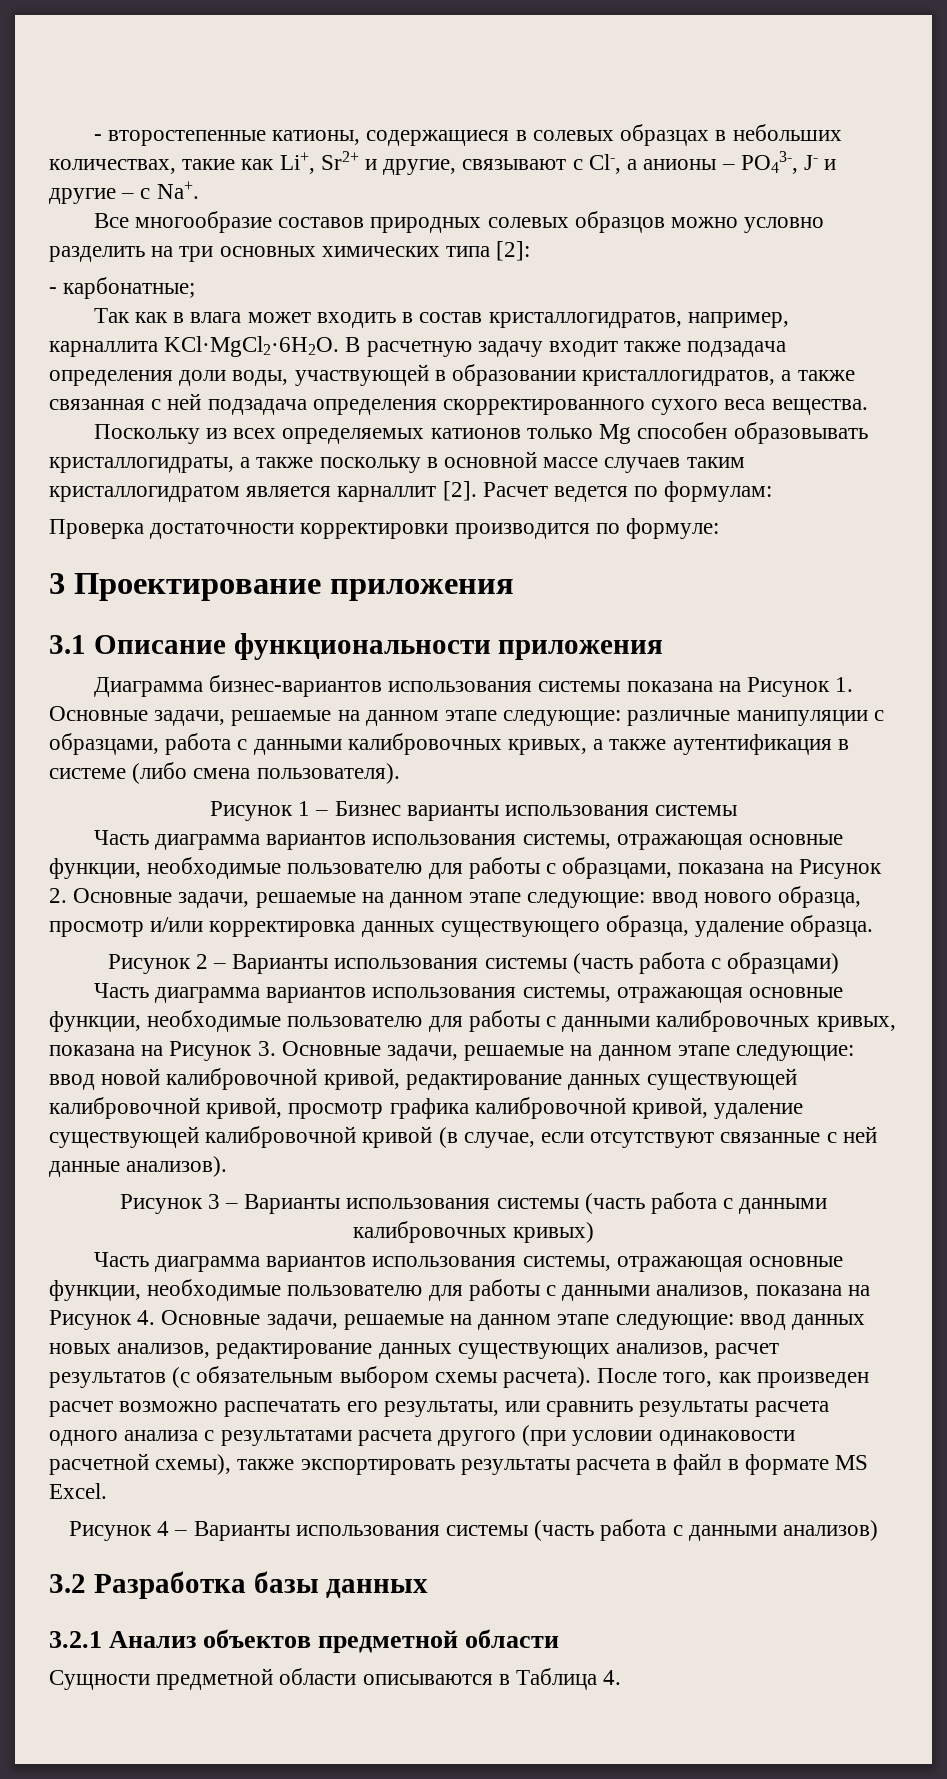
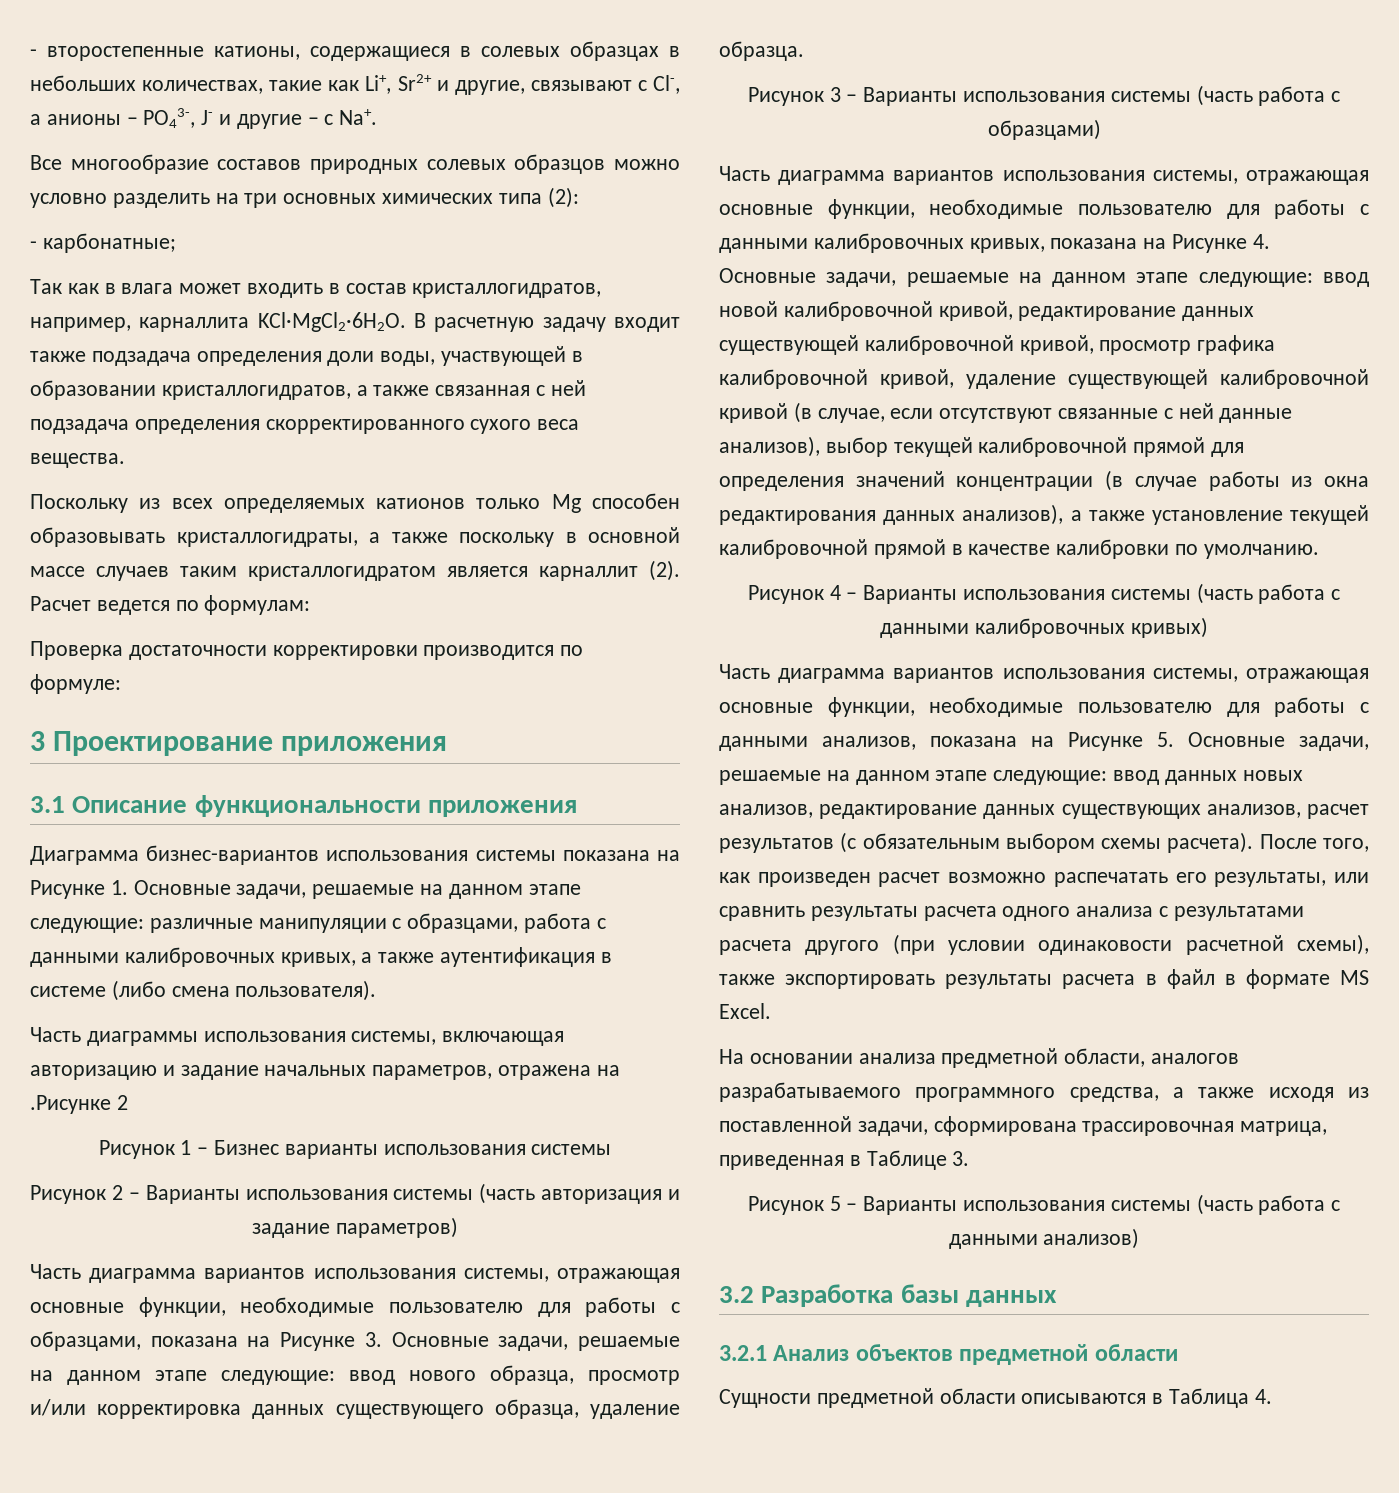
- Все многообразие составов природных солевых образцов можно условно разделить на три основных химических типа [2]:
+ Все многообразие составов природных солевых образцов можно условно разделить на три основных химических типа (2):
- Поскольку из всех определяемых катионов только Mg способен образовывать кристаллогидраты, а также поскольку в основной массе случаев таким кристаллогидратом является карналлит [2].
+ Поскольку из всех определяемых катионов только Mg способен образовывать кристаллогидраты, а также поскольку в основной массе случаев таким кристаллогидратом является карналлит (2).
- Диаграмма бизнес-вариантов использования системы показана на Рисунок 1. Основные задачи, решаемые на данном этапе следующие: различные манипуляции с образцами, работа с данными калибровочных кривых, а также аутентификация в системе (либо смена пользователя).
+ Диаграмма бизнес-вариантов использования системы показана на Рисунке 1. Основные задачи, решаемые на данном этапе следующие: различные манипуляции с образцами, работа с данными калибровочных кривых, а также аутентификация в системе (либо смена пользователя).
+ Часть диаграммы использования системы, включающая авторизацию и задание начальных параметров, отражена на .Рисунке 2
+ Рисунок 2 – Варианты использования системы (часть авторизация и задание параметров)
- Часть диаграмма вариантов использования системы, отражающая основные функции, необходимые пользователю для работы с образцами, показана на Рисунок 2. Основные задачи, решаемые на данном этапе следующие: ввод нового образца, просмотр и/или корректировка данных существующего образца, удаление образца.
+ Часть диаграмма вариантов использования системы, отражающая основные функции, необходимые пользователю для работы с образцами, показана на Рисунке 3. Основные задачи, решаемые на данном этапе следующие: ввод нового образца, просмотр и/или корректировка данных существующего образца, удаление образца.
- Рисунок 2 – Варианты использования системы (часть работа с образцами)
+ Рисунок 3 – Варианты использования системы (часть работа с образцами)
- Часть диаграмма вариантов использования системы, отражающая основные функции, необходимые пользователю для работы с данными калибровочных кривых, показана на Рисунок 3. Основные задачи, решаемые на данном этапе следующие: ввод новой калибровочной кривой, редактирование данных существующей калибровочной кривой, просмотр графика калибровочной кривой, удаление существующей калибровочной кривой (в случае, если отсутствуют связанные с ней данные анализов).
- Рисунок 3 – Варианты использования системы (часть работа с данными калибровочных кривых)
+ Часть диаграмма вариантов использования системы, отражающая основные функции, необходимые пользователю для работы с данными калибровочных кривых, показана на Рисунке 4. Основные задачи, решаемые на данном этапе следующие: ввод новой калибровочной кривой, редактирование данных существующей калибровочной кривой, просмотр графика калибровочной кривой, удаление существующей калибровочной кривой (в случае, если отсутствуют связанные с ней данные анализов), выбор текущей калибровочной прямой для определения значений концентрации (в случае работы из окна редактирования данных анализов), а также установление текущей калибровочной прямой в качестве калибровки по умолчанию.
+ Рисунок 4 – Варианты использования системы (часть работа с данными калибровочных кривых)
- Часть диаграмма вариантов использования системы, отражающая основные функции, необходимые пользователю для работы с данными анализов, показана на Рисунок 4. Основные задачи, решаемые на данном этапе следующие: ввод данных новых анализов, редактирование данных существующих анализов, расчет результатов (с обязательным выбором схемы расчета).
+ Часть диаграмма вариантов использования системы, отражающая основные функции, необходимые пользователю для работы с данными анализов, показана на Рисунке 5. Основные задачи, решаемые на данном этапе следующие: ввод данных новых анализов, редактирование данных существующих анализов, расчет результатов (с обязательным выбором схемы расчета).
- Рисунок 4 – Варианты использования системы (часть работа с данными анализов)
+ На основании анализа предметной области, аналогов разрабатываемого программного средства, а также исходя из поставленной задачи, сформирована трассировочная матрица, приведенная в Таблице 3.
+ Рисунок 5 – Варианты использования системы (часть работа с данными анализов)

